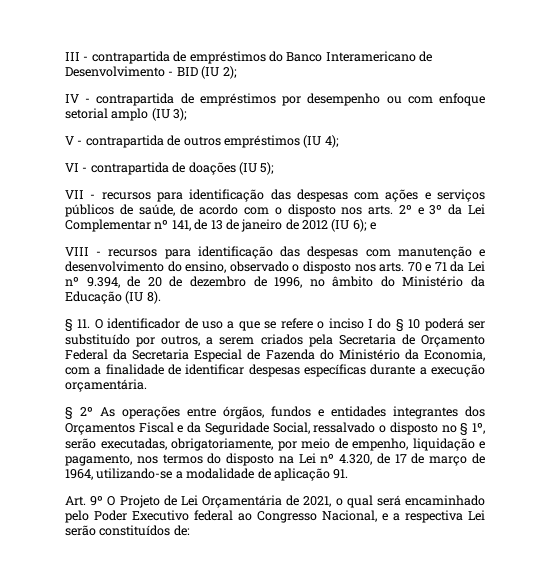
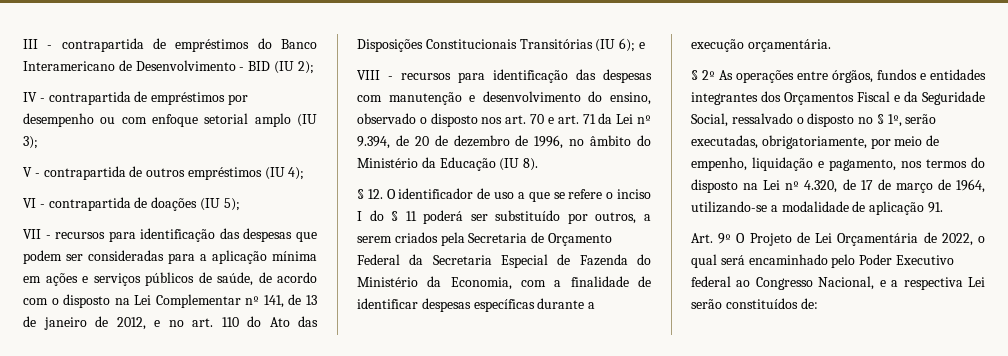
- VII - recursos para identificação das despesas com ações e serviços públicos de saúde, de acordo com o disposto nos arts. 2º e 3º da Lei Complementar nº 141, de 13 de janeiro de 2012 (IU 6); e
+ VII - recursos para identificação das despesas que podem ser consideradas para a aplicação mínima em ações e serviços públicos de saúde, de acordo com o disposto na Lei Complementar nº 141, de 13 de janeiro de 2012, e no art. 110 do Ato das Disposições Constitucionais Transitórias (IU 6); e
- VIII - recursos para identificação das despesas com manutenção e desenvolvimento do ensino, observado o disposto nos arts. 70 e 71 da Lei nº 9.394, de 20 de dezembro de 1996, no âmbito do Ministério da Educação (IU 8).
+ VIII - recursos para identificação das despesas com manutenção e desenvolvimento do ensino, observado o disposto nos art. 70 e art. 71 da Lei nº 9.394, de 20 de dezembro de 1996, no âmbito do Ministério da Educação (IU 8).
- § 11. O identificador de uso a que se refere o inciso I do § 10 poderá ser substituído por outros, a serem criados pela Secretaria de Orçamento Federal da Secretaria Especial de Fazenda do Ministério da Economia, com a finalidade de identificar despesas específicas durante a execução orçamentária.
+ § 12. O identificador de uso a que se refere o inciso I do § 11 poderá ser substituído por outros, a serem criados pela Secretaria de Orçamento Federal da Secretaria Especial de Fazenda do Ministério da Economia, com a finalidade de identificar despesas específicas durante a execução orçamentária.
- Art. 9º O Projeto de Lei Orçamentária de 2021, o qual será encaminhado pelo Poder Executivo federal ao Congresso Nacional, e a respectiva Lei serão constituídos de:
+ Art. 9º O Projeto de Lei Orçamentária de 2022, o qual será encaminhado pelo Poder Executivo federal ao Congresso Nacional, e a respectiva Lei serão constituídos de:

